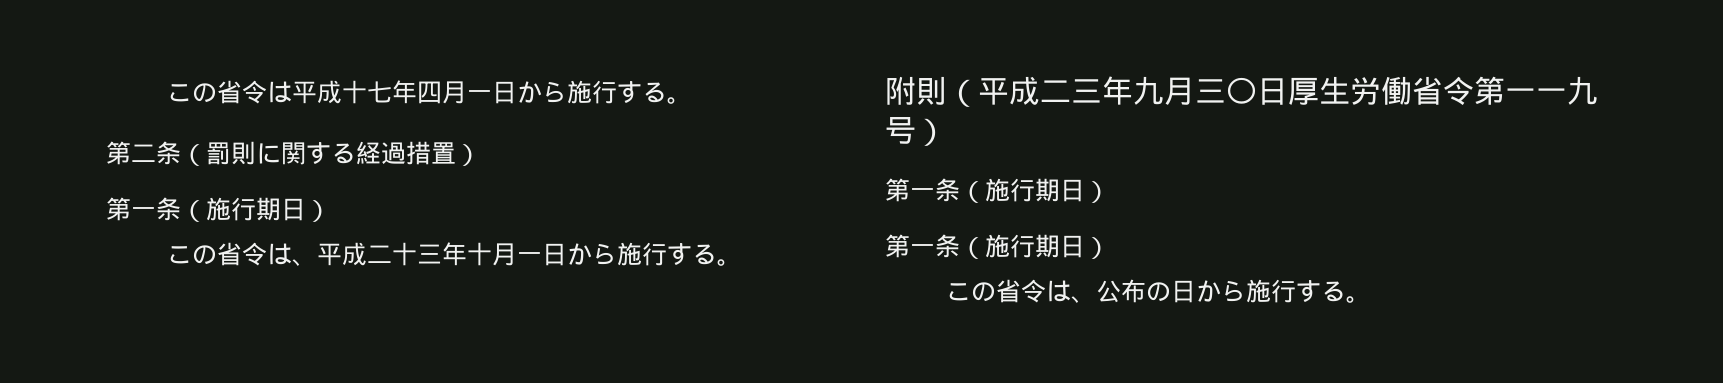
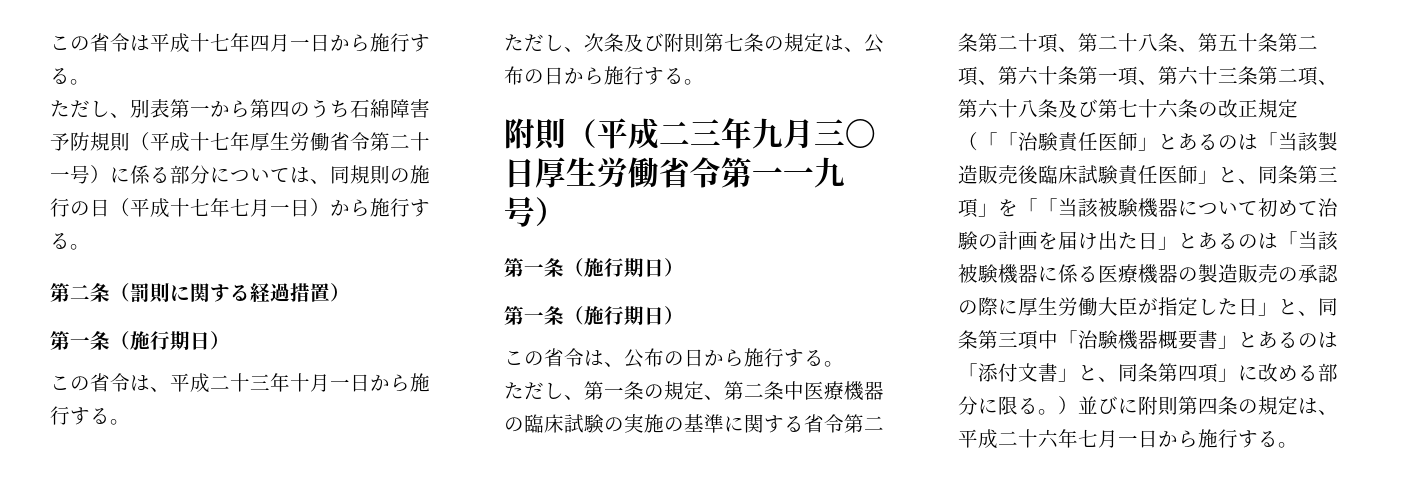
+ ただし、別表第一から第四のうち石綿障害予防規則（平成十七年厚生労働省令第二十一号）に係る部分については、同規則の施行の日（平成十七年七月一日）から施行する。
+ ただし、次条及び附則第七条の規定は、公布の日から施行する。
+ ただし、第一条の規定、第二条中医療機器の臨床試験の実施の基準に関する省令第二条第二十項、第二十八条、第五十条第二項、第六十条第一項、第六十三条第二項、第六十八条及び第七十六条の改正規定（「「治験責任医師」とあるのは「当該製造販売後臨床試験責任医師」と、同条第三項」を「「当該被験機器について初めて治験の計画を届け出た日」とあるのは「当該被験機器に係る医療機器の製造販売の承認の際に厚生労働大臣が指定した日」と、同条第三項中「治験機器概要書」とあるのは「添付文書」と、同条第四項」に改める部分に限る。）並びに附則第四条の規定は、平成二十六年七月一日から施行する。

